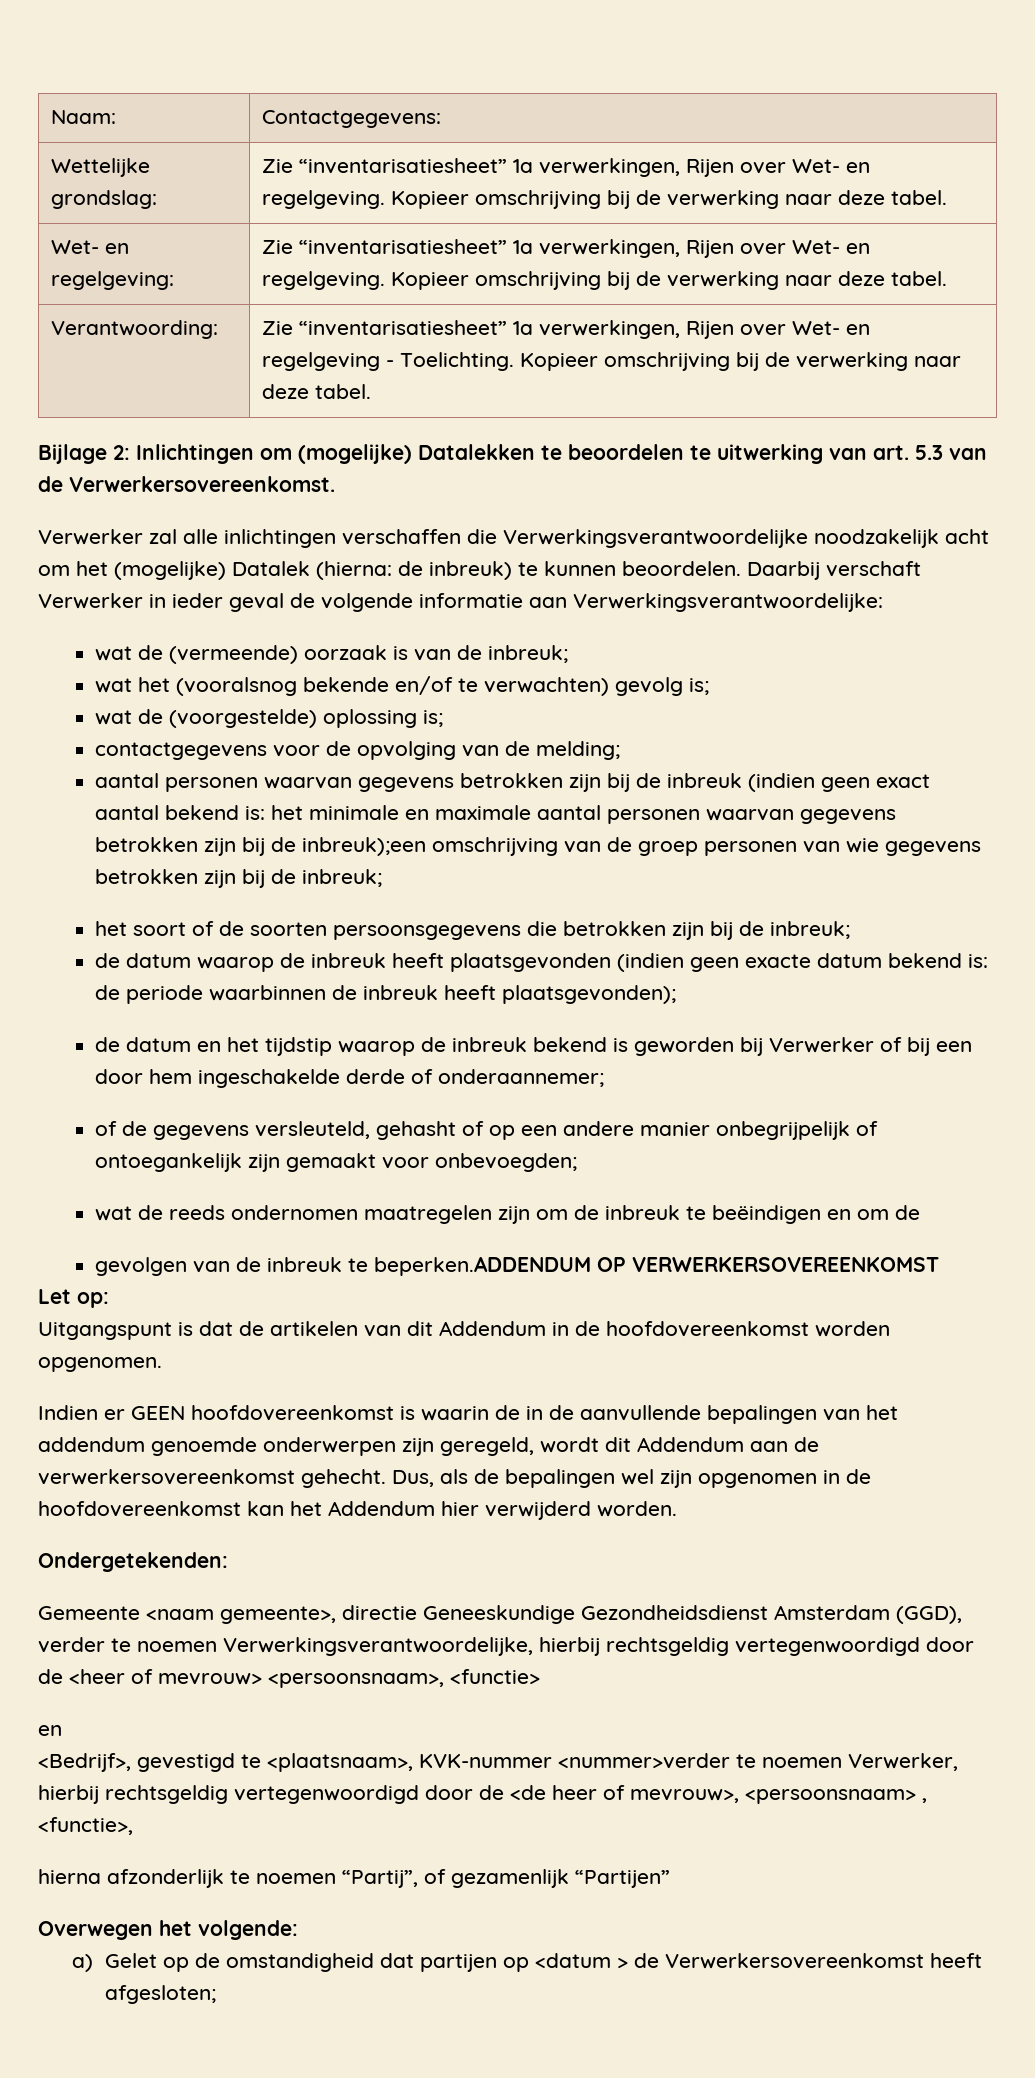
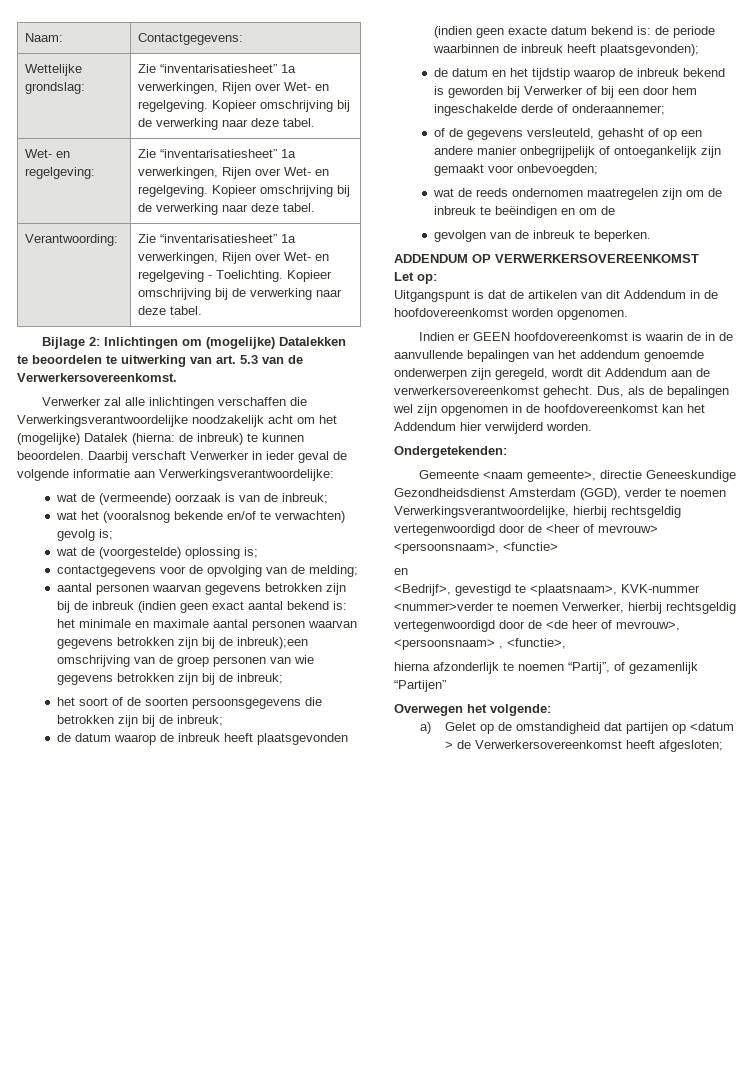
- gevolgen van de inbreuk te beperken.ADDENDUM OP VERWERKERSOVEREENKOMST
+ gevolgen van de inbreuk te beperken.
+ ADDENDUM OP VERWERKERSOVEREENKOMST

